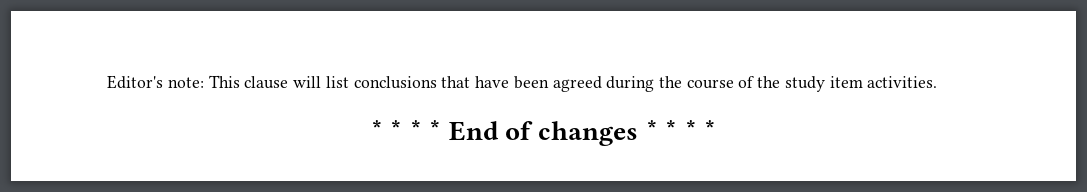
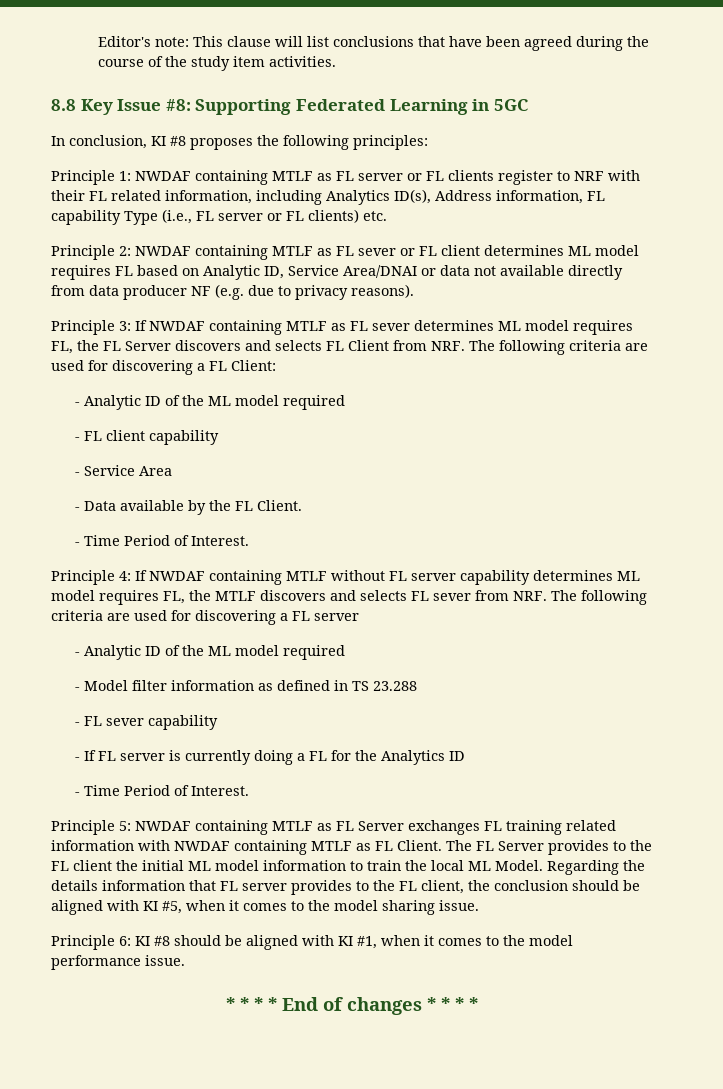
+ 8.8 Key Issue #8: Supporting Federated Learning in 5GC
+ In conclusion, KI #8 proposes the following principles:
+ Principle 1: NWDAF containing MTLF as FL server or FL clients register to NRF with their FL related information, including Analytics ID(s), Address information, FL capability Type (i.e., FL server or FL clients) etc.
+ Principle 2: NWDAF containing MTLF as FL sever or FL client determines ML model requires FL based on Analytic ID, Service Area/DNAI or data not available directly from data producer NF (e.g. due to privacy reasons).
+ Principle 3: If NWDAF containing MTLF as FL sever determines ML model requires FL, the FL Server discovers and selects FL Client from NRF. The following criteria are used for discovering a FL Client:
+ - Analytic ID of the ML model required
+ - FL client capability
+ - Service Area
+ - Data available by the FL Client.
+ - Time Period of Interest.
+ Principle 4: If NWDAF containing MTLF without FL server capability determines ML model requires FL, the MTLF discovers and selects FL sever from NRF. The following criteria are used for discovering a FL server
+ - Analytic ID of the ML model required
+ - Model filter information as defined in TS 23.288
+ - FL sever capability
+ - If FL server is currently doing a FL for the Analytics ID
+ - Time Period of Interest.
+ Principle 5: NWDAF containing MTLF as FL Server exchanges FL training related information with NWDAF containing MTLF as FL Client. The FL Server provides to the FL client the initial ML model information to train the local ML Model. Regarding the details information that FL server provides to the FL client, the conclusion should be aligned with KI #5, when it comes to the model sharing issue.
+ Principle 6: KI #8 should be aligned with KI #1, when it comes to the model performance issue.

